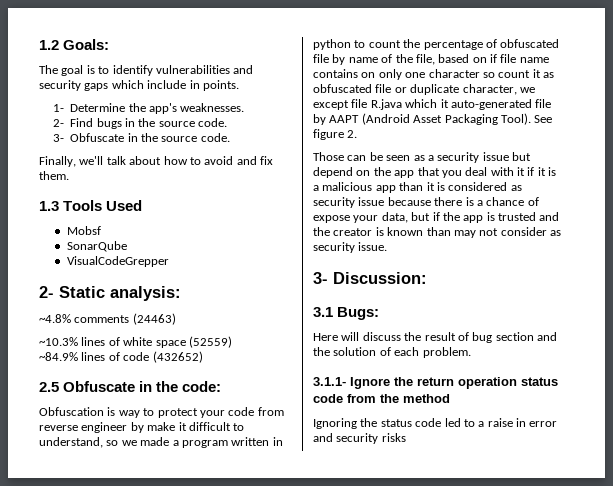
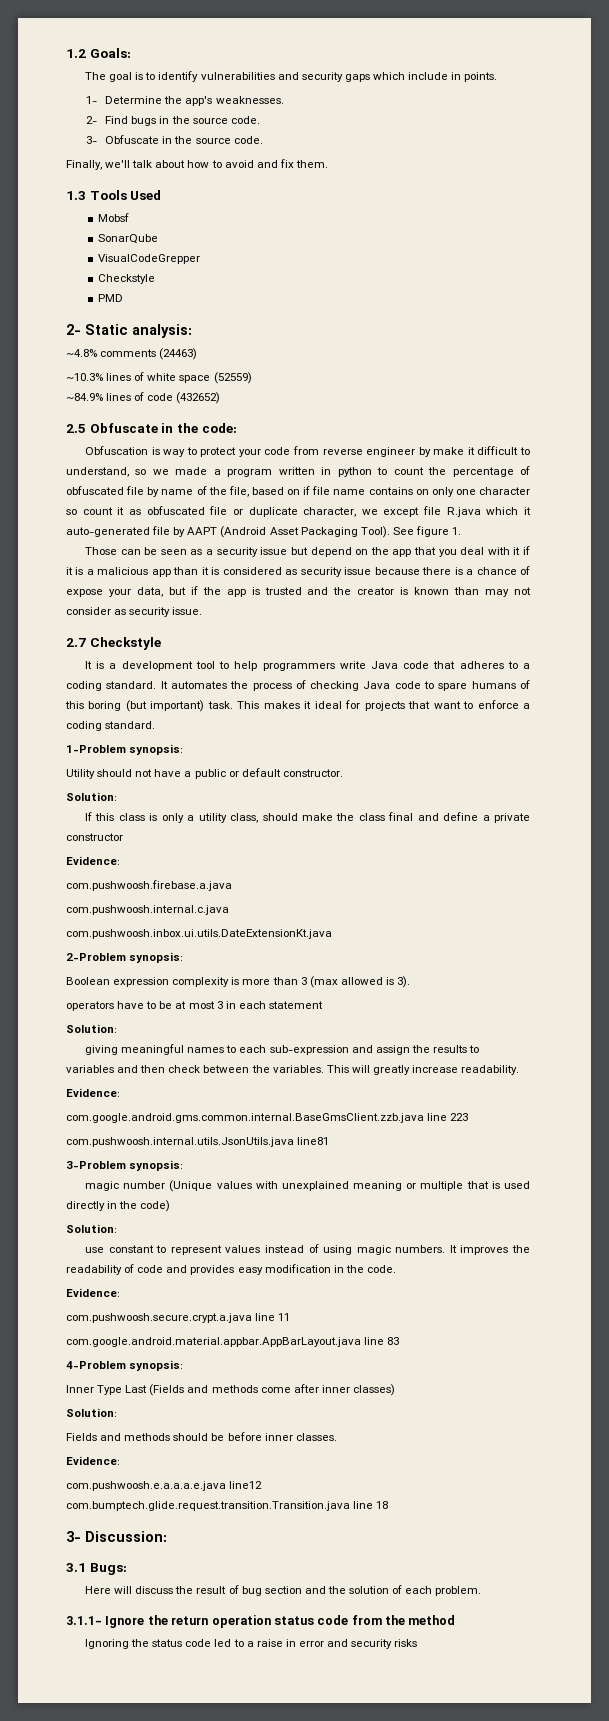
  VisualCodeGrepper
+ Checkstyle
+ PMD
- See figure 2.
+ See figure 1.
+ 2.7 Checkstyle
+ It is a development tool to help programmers write Java code that adheres to a coding standard. It automates the process of checking Java code to spare humans of this boring (but important) task. This makes it ideal for projects that want to enforce a coding standard.
+ 1-Problem synopsis:
+ Utility should not have a public or default constructor.
+ Solution:
+ If this class is only a utility class, should make the class final and define a private constructor
+ Evidence:
+ com.pushwoosh.firebase.a.java
+ com.pushwoosh.internal.c.java
+ com.pushwoosh.inbox.ui.utils.DateExtensionKt.java
+ 2-Problem synopsis:
+ Boolean expression complexity is more than 3 (max allowed is 3).
+ operators have to be at most 3 in each statement
+ Solution:
+ giving meaningful names to each sub-expression and assign the results to variables and then check between the variables. This will greatly increase readability.
+ Evidence:
+ com.google.android.gms.common.internal.BaseGmsClient.zzb.java line 223
+ com.pushwoosh.internal.utils.JsonUtils.java line81
+ 3-Problem synopsis:
+ magic number (Unique values with unexplained meaning or multiple that is used directly in the code)
+ Solution:
+ use constant to represent values instead of using magic numbers. It improves the readability of code and provides easy modification in the code.
+ Evidence:
+ com.pushwoosh.secure.crypt.a.java line 11
+ com.google.android.material.appbar.AppBarLayout.java line 83
+ 4-Problem synopsis:
+ Inner Type Last (Fields and methods come after inner classes)
+ Solution:
+ Fields and methods should be before inner classes.
+ Evidence:
+ com.pushwoosh.e.a.a.a.e.java line12 com.bumptech.glide.request.transition.Transition.java line 18

